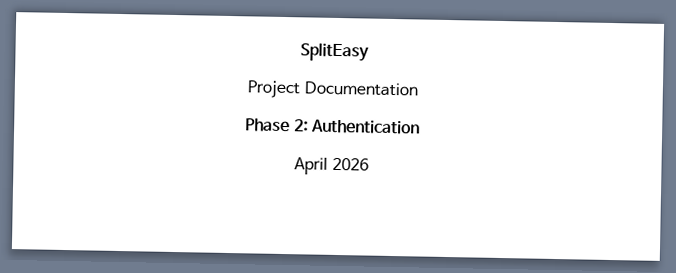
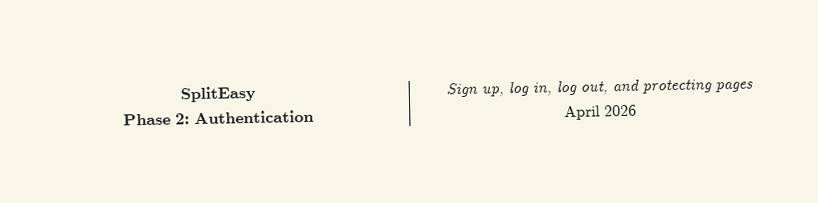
- Project Documentation
+ Sign up, log in, log out, and protecting pages

